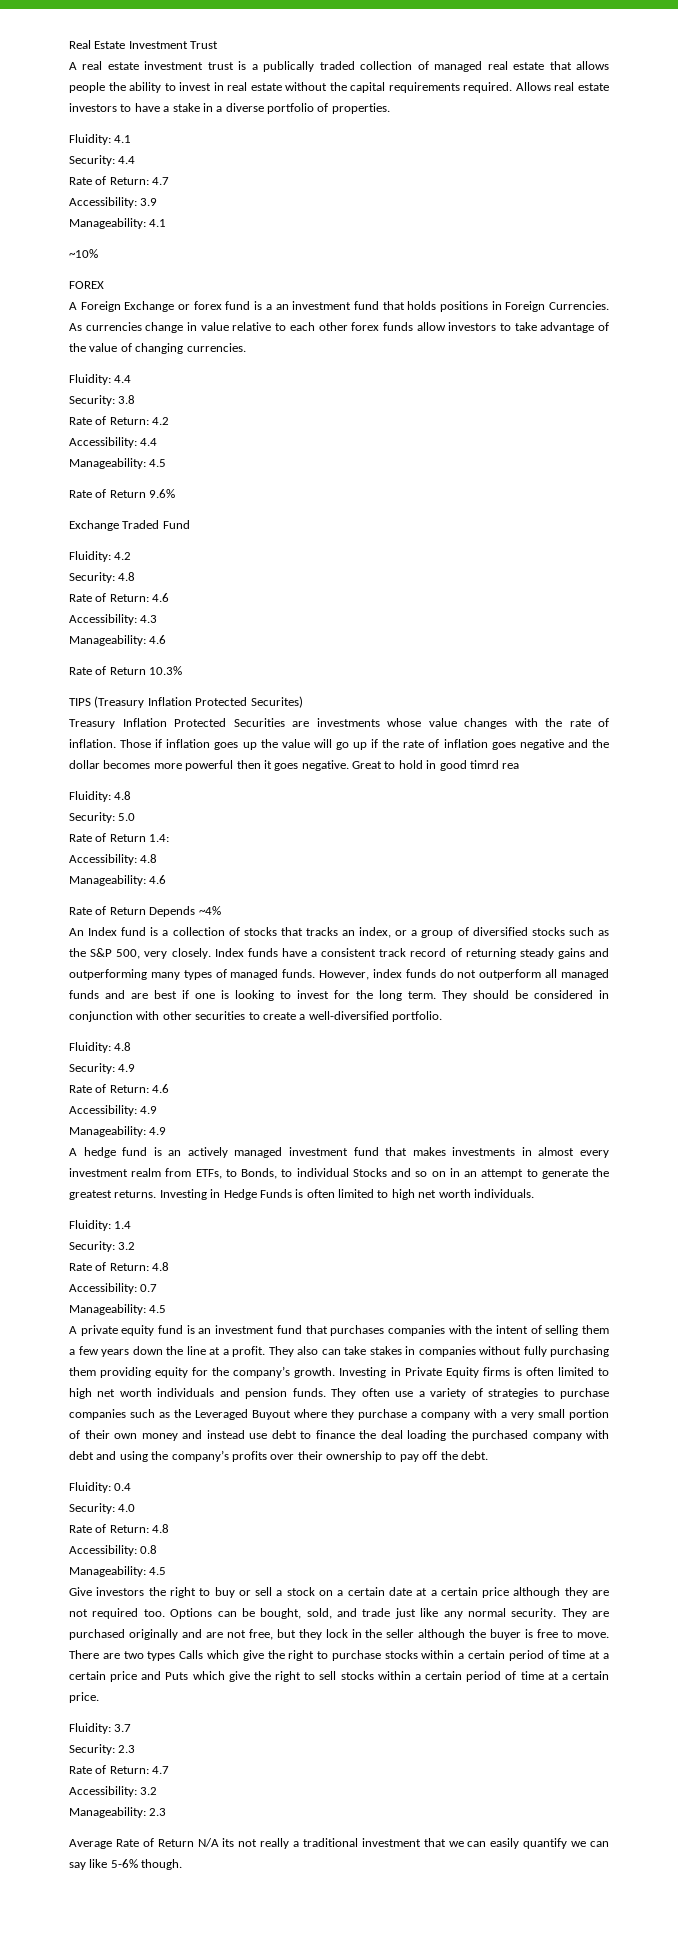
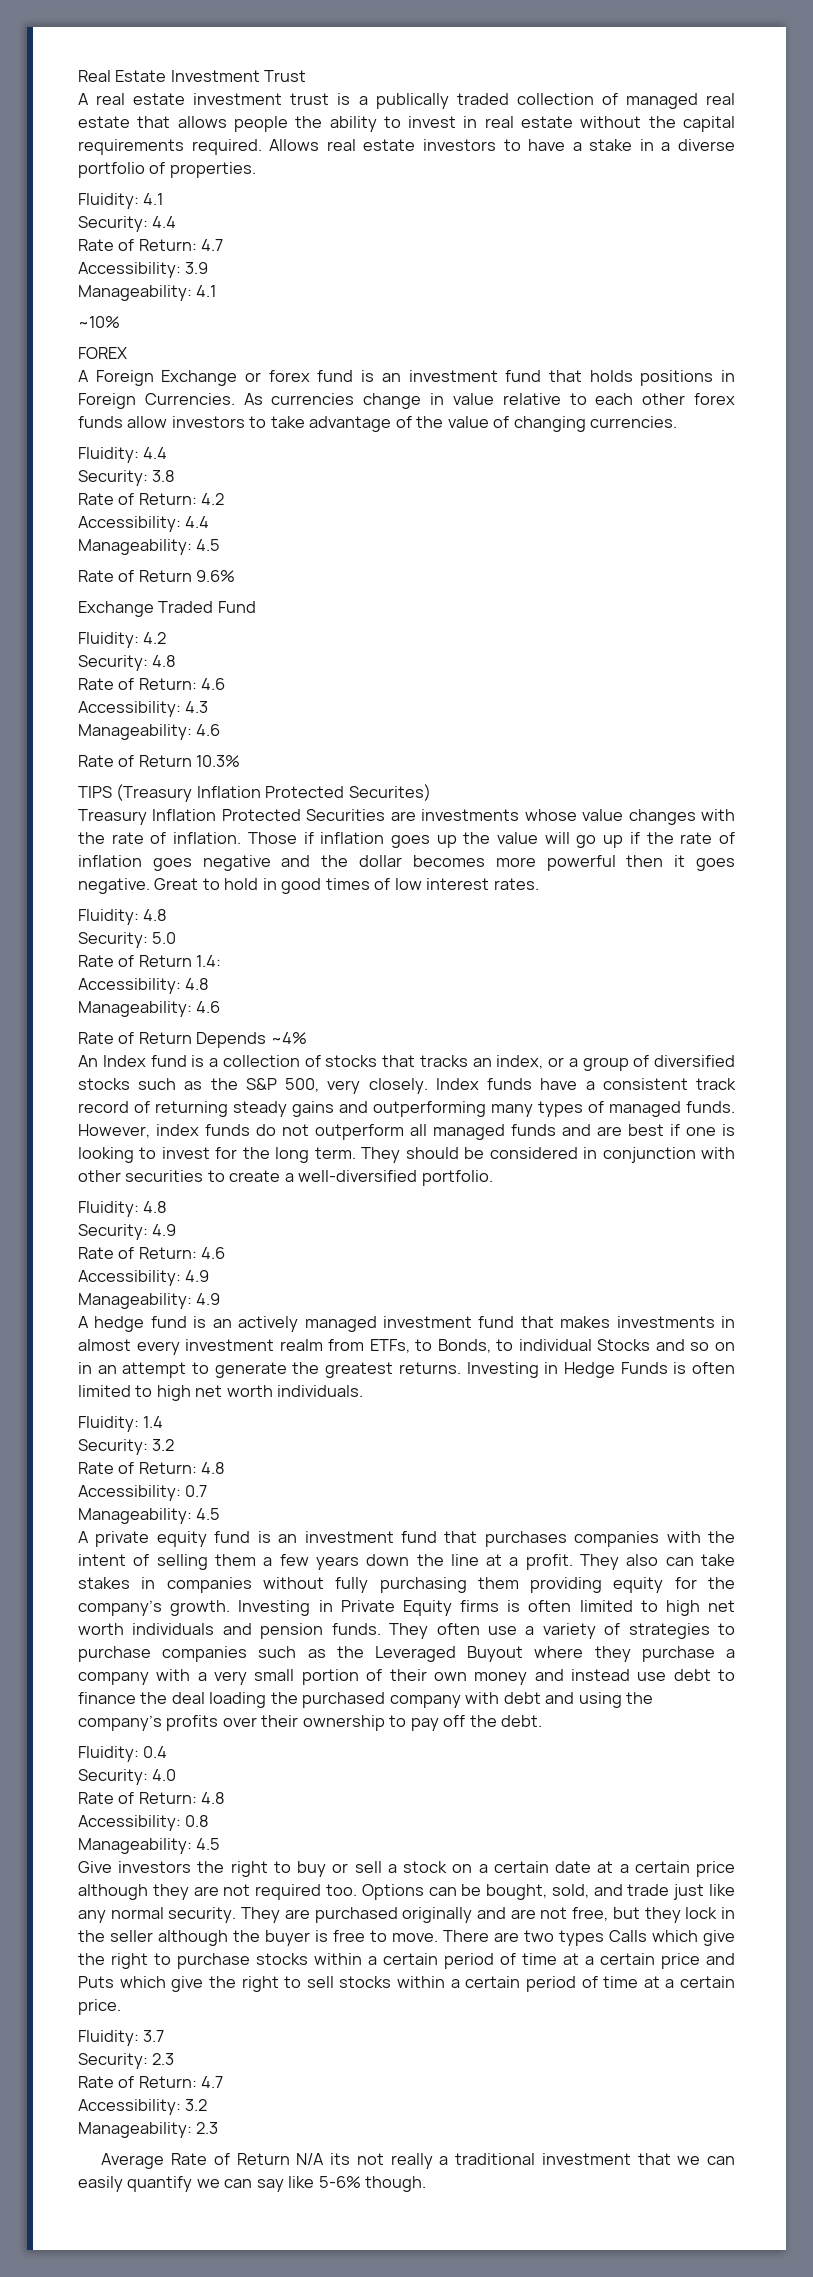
- A Foreign Exchange or forex fund is a an investment fund that holds positions in Foreign Currencies.
+ A Foreign Exchange or forex fund is an investment fund that holds positions in Foreign Currencies.
- Great to hold in good timrd rea
+ Great to hold in good times of low interest rates.

